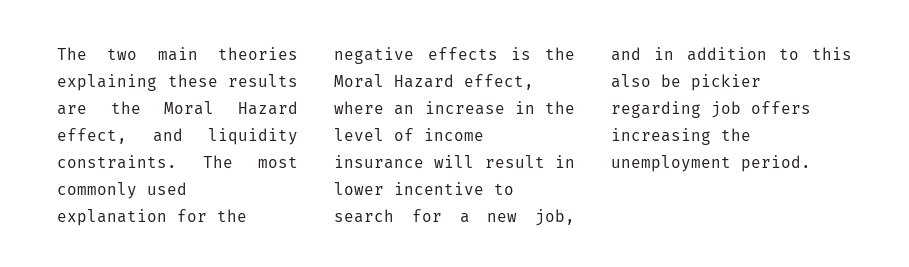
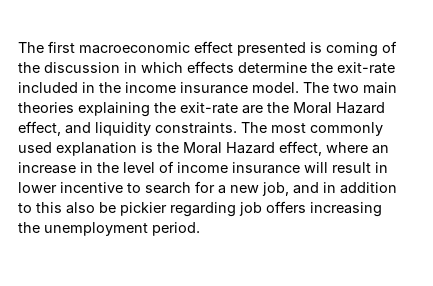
- The two main theories explaining these results are the Moral Hazard effect, and liquidity constraints.
+ The first macroeconomic effect presented is coming of the discussion in which effects determine the exit-rate included in the income insurance model. The two main theories explaining the exit-rate are the Moral Hazard effect, and liquidity constraints.
- The most commonly used explanation for the negative effects is the Moral Hazard effect, where an increase in the level of income insurance will result in lower incentive to search for a new job, and in addition to this also be pickier regarding job offers increasing the unemployment period.
+ The most commonly used explanation is the Moral Hazard effect, where an increase in the level of income insurance will result in lower incentive to search for a new job, and in addition to this also be pickier regarding job offers increasing the unemployment period.

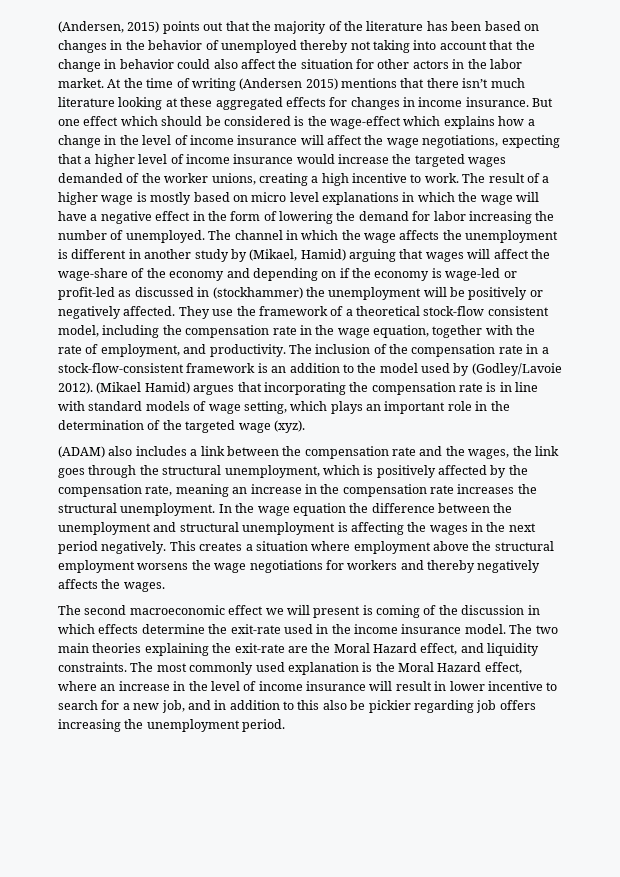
- The first macroeconomic effect presented is coming of the discussion in which effects determine the exit-rate included in the income insurance model.
+ (Andersen, 2015) points out that the majority of the literature has been based on changes in the behavior of unemployed thereby not taking into account that the change in behavior could also affect the situation for other actors in the labor market. At the time of writing (Andersen 2015) mentions that there isn’t much literature looking at these aggregated effects for changes in income insurance. But one effect which should be considered is the wage-effect which explains how a change in the level of income insurance will affect the wage negotiations, expecting that a higher level of income insurance would increase the targeted wages demanded of the worker unions, creating a high incentive to work. The result of a higher wage is mostly based on micro level explanations in which the wage will have a negative effect in the form of lowering the demand for labor increasing the number of unemployed. The channel in which the wage affects the unemployment is different in another study by (Mikael, Hamid) arguing that wages will affect the wage-share of the economy and depending on if the economy is wage-led or profit-led as discussed in (stockhammer) the unemployment will be positively or negatively affected. They use the framework of a theoretical stock-flow consistent model, including the compensation rate in the wage equation, together with the rate of employment, and productivity. The inclusion of the compensation rate in a stock-flow-consistent framework is an addition to the model used by (Godley/Lavoie 2012). (Mikael Hamid) argues that incorporating the compensation rate is in line with standard models of wage setting, which plays an important role in the determination of the targeted wage (xyz).
+ (ADAM) also includes a link between the compensation rate and the wages, the link goes through the structural unemployment, which is positively affected by the compensation rate, meaning an increase in the compensation rate increases the structural unemployment. In the wage equation the difference between the unemployment and structural unemployment is affecting the wages in the next period negatively. This creates a situation where employment above the structural employment worsens the wage negotiations for workers and thereby negatively affects the wages.
+ The second macroeconomic effect we will present is coming of the discussion in which effects determine the exit-rate used in the income insurance model.

